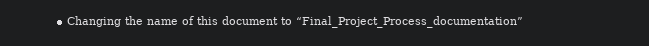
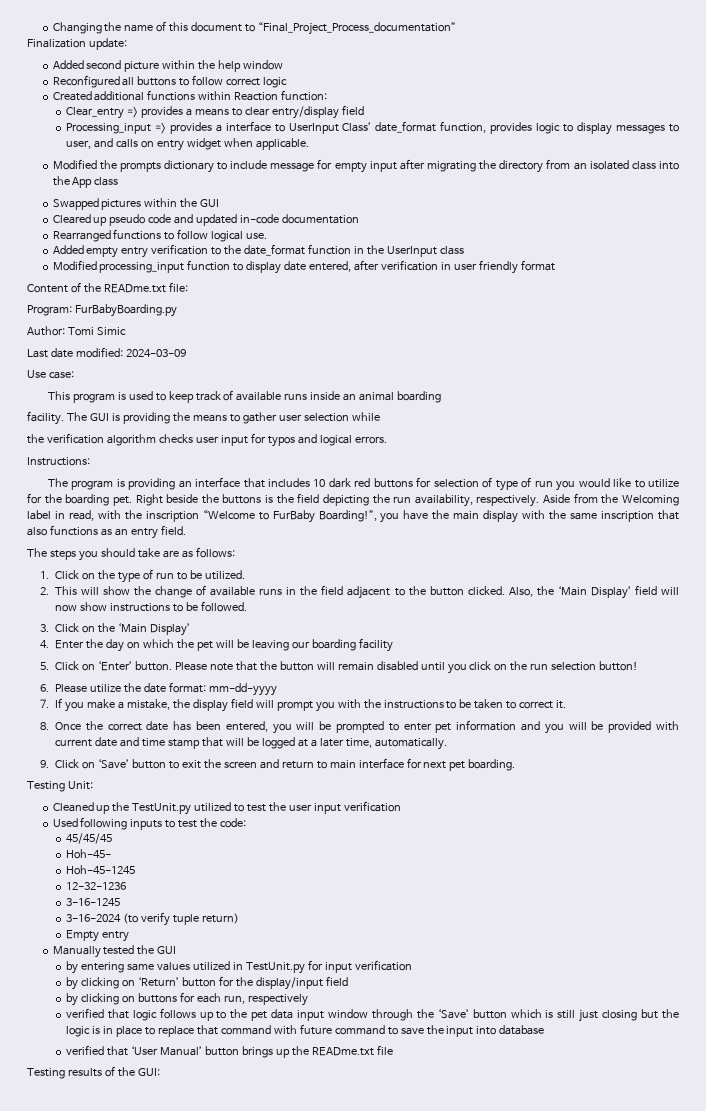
+ Finalization update:
+ Added second picture within the help window
+ Reconfigured all buttons to follow correct logic
+ Created additional functions within Reaction function:
+ Clear_entry => provides a means to clear entry/display field
+ Processing_input => provides a interface to UserInput Class’ date_format function, provides logic to display messages to user, and calls on entry widget when applicable.
+ Modified the prompts dictionary to include message for empty input after migrating the directory from an isolated class into the App class
+ Swapped pictures within the GUI
+ Cleared up pseudo code and updated in-code documentation
+ Rearranged functions to follow logical use.
+ Added empty entry verification to the date_format function in the UserInput class
+ Modified processing_input function to display date entered, after verification in user friendly format
+ Content of the READme.txt file:
+ Program: FurBabyBoarding.py
+ Author: Tomi Simic
+ Last date modified: 2024-03-09
+ Use case:
+ This program is used to keep track of available runs inside an animal boarding
+ facility. The GUI is providing the means to gather user selection while
+ the verification algorithm checks user input for typos and logical errors.
+ Instructions:
+ The program is providing an interface that includes 10 dark red buttons for selection of type of run you would like to utilize for the boarding pet. Right beside the buttons is the field depicting the run availability, respectively. Aside from the Welcoming label in read, with the inscription “Welcome to FurBaby Boarding!”, you have the main display with the same inscription that also functions as an entry field.
+ The steps you should take are as follows:
+ 1. Click on the type of run to be utilized.
+ 2. This will show the change of available runs in the field adjacent to the button clicked. Also, the ‘Main Display’ field will now show instructions to be followed.
+ 3. Click on the ‘Main Display’
+ 4. Enter the day on which the pet will be leaving our boarding facility
+ 5. Click on ‘Enter’ button. Please note that the button will remain disabled until you click on the run selection button!
+ 6. Please utilize the date format: mm-dd-yyyy
+ 7. If you make a mistake, the display field will prompt you with the instructions to be taken to correct it.
+ 8. Once the correct date has been entered, you will be prompted to enter pet information and you will be provided with current date and time stamp that will be logged at a later time, automatically.
+ 9. Click on ‘Save’ button to exit the screen and return to main interface for next pet boarding.
+ Testing Unit:
+ Cleaned up the TestUnit.py utilized to test the user input verification
+ Used following inputs to test the code:
+ 45/45/45
+ Hoh-45-
+ Hoh-45-1245
+ 12-32-1236
+ 3-16-1245
+ 3-16-2024 (to verify tuple return)
+ Empty entry
+ Manually tested the GUI
+ by entering same values utilized in TestUnit.py for input verification
+ by clicking on ‘Return’ button for the display/input field
+ by clicking on buttons for each run, respectively
+ verified that logic follows up to the pet data input window through the ‘Save’ button which is still just closing but the logic is in place to replace that command with future command to save the input into database
+ verified that ‘User Manual’ button brings up the READme.txt file
+ Testing results of the GUI:

